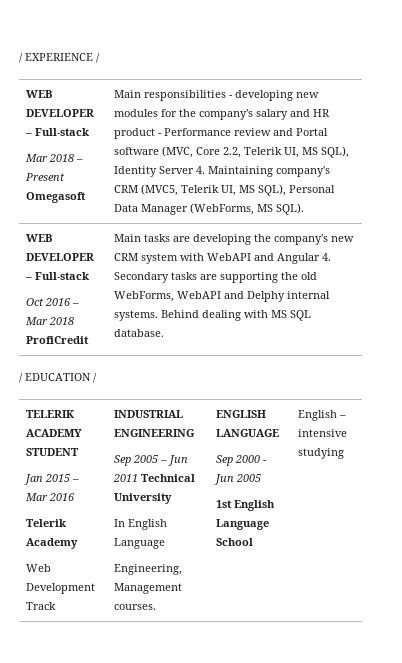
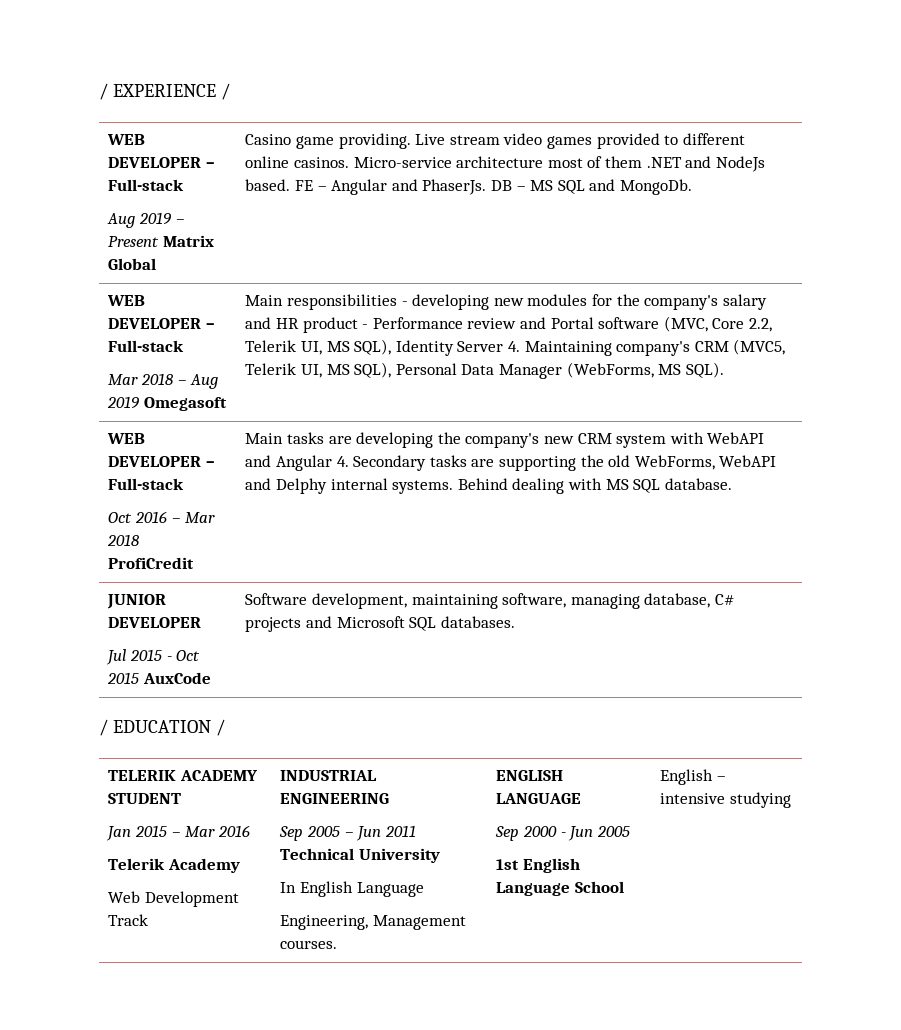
+ Aug 2019 – Present Matrix Global | Casino game providing. Live stream video games provided to different online casinos. Micro-service architecture most of them .NET and NodeJs based. FE – Angular and PhaserJs. DB – MS SQL and MongoDb.
+ WEB DEVELOPER – Full-stack
- Mar 2018 – Present Omegasoft
+ Mar 2018 – Aug 2019 Omegasoft
+ JUNIOR DEVELOPER
+ Jul 2015 - Oct 2015 AuxCode | Software development, maintaining software, managing database, C# projects and Microsoft SQL databases.

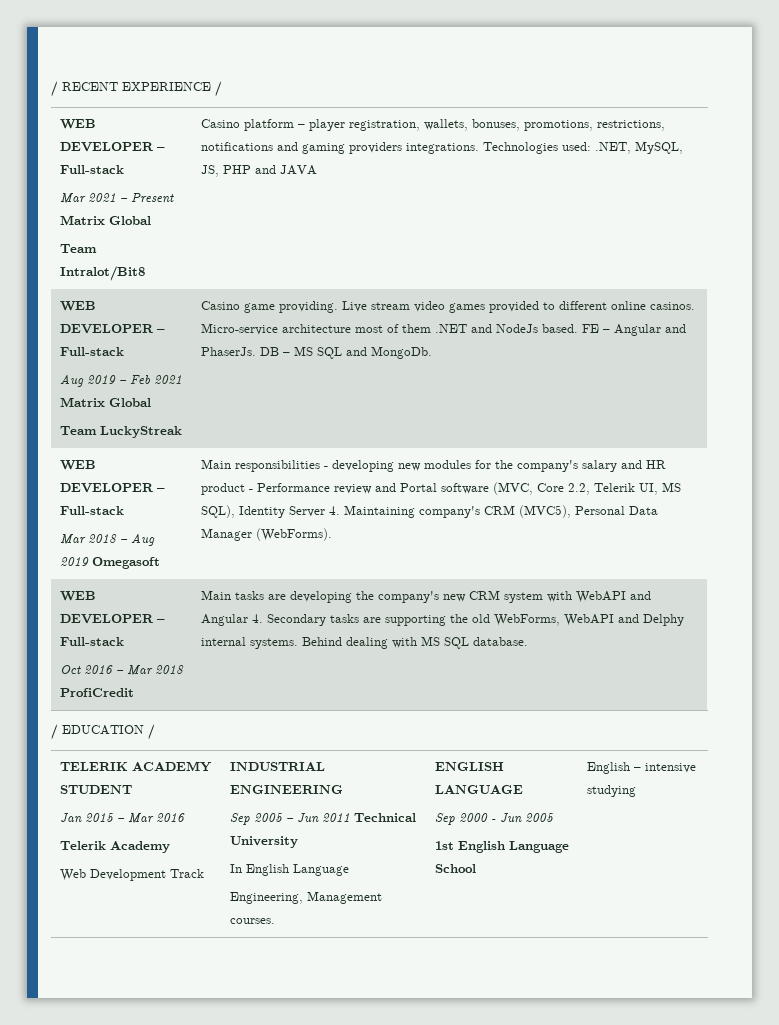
- / EXPERIENCE /
+ / RECENT EXPERIENCE /
+ Mar 2021 – Present Matrix Global
+ Team Intralot/Bit8 | Casino platform – player registration, wallets, bonuses, promotions, restrictions, notifications and gaming providers integrations. Technologies used: .NET, MySQL, JS, PHP and JAVA
+ WEB DEVELOPER – Full-stack
- Aug 2019 – Present Matrix Global
+ Aug 2019 – Feb 2021 Matrix Global
+ Team LuckyStreak
- Main responsibilities - developing new modules for the company's salary and HR product - Performance review and Portal software (MVC, Core 2.2, Telerik UI, MS SQL), Identity Server 4. Maintaining company's CRM (MVC5, Telerik UI, MS SQL), Personal Data Manager (WebForms, MS SQL).
+ Main responsibilities - developing new modules for the company's salary and HR product - Performance review and Portal software (MVC, Core 2.2, Telerik UI, MS SQL), Identity Server 4. Maintaining company's CRM (MVC5), Personal Data Manager (WebForms).
- JUNIOR DEVELOPER
- Jul 2015 - Oct 2015 AuxCode | Software development, maintaining software, managing database, C# projects and Microsoft SQL databases.

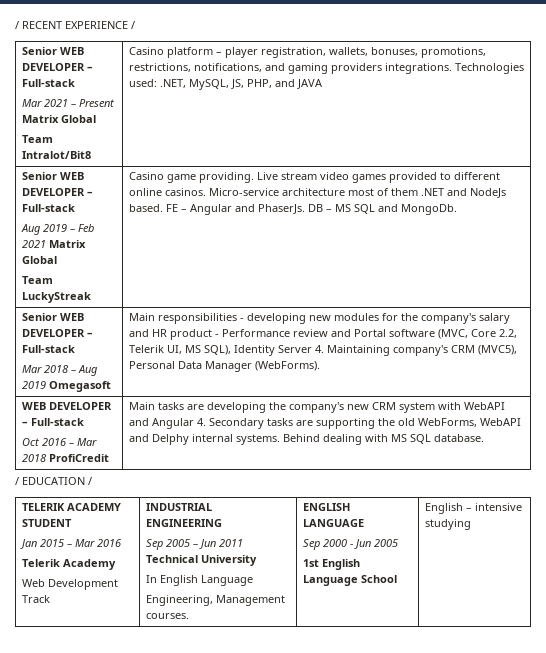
  / RECENT EXPERIENCE /
- WEB DEVELOPER – Full-stack
+ Senior WEB DEVELOPER – Full-stack
  Mar 2021 – Present Matrix Global
- Team Intralot/Bit8 | Casino platform – player registration, wallets, bonuses, promotions, restrictions, notifications and gaming providers integrations. Technologies used: .NET, MySQL, JS, PHP and JAVA
- WEB DEVELOPER – Full-stack
+ Team Intralot/Bit8 | Casino platform – player registration, wallets, bonuses, promotions, restrictions, notifications, and gaming providers integrations. Technologies used: .NET, MySQL, JS, PHP, and JAVA
+ Senior WEB DEVELOPER – Full-stack
  DB – MS SQL and MongoDb.
- WEB DEVELOPER – Full-stack
+ Senior WEB DEVELOPER – Full-stack

